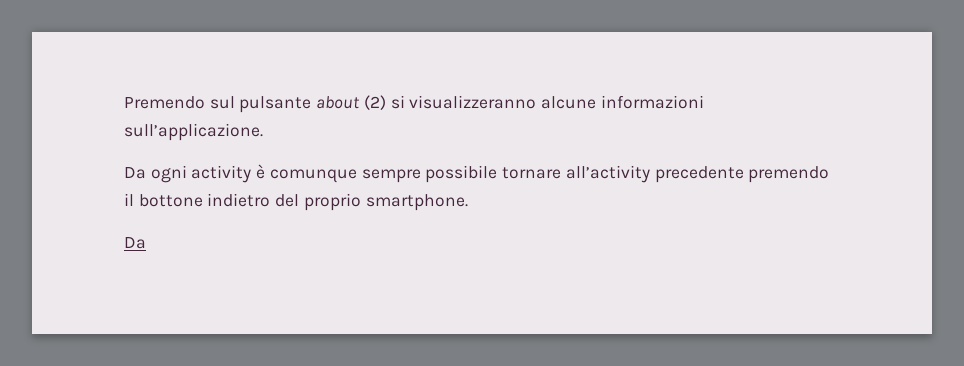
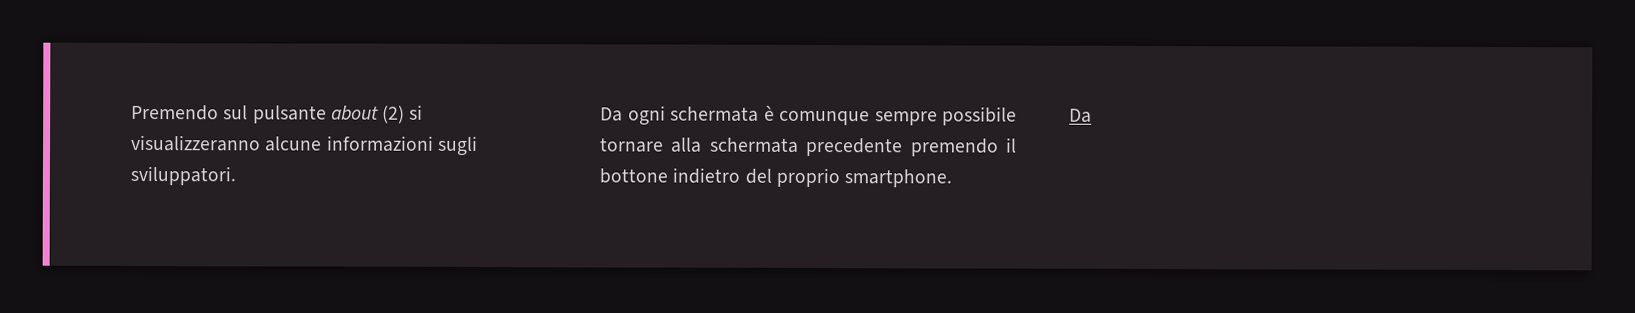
- Premendo sul pulsante about (2) si visualizzeranno alcune informazioni sull’applicazione.
+ Premendo sul pulsante about (2) si visualizzeranno alcune informazioni sugli sviluppatori.
- Da ogni activity è comunque sempre possibile tornare all’activity precedente premendo il bottone indietro del proprio smartphone.
+ Da ogni schermata è comunque sempre possibile tornare alla schermata precedente premendo il bottone indietro del proprio smartphone.

